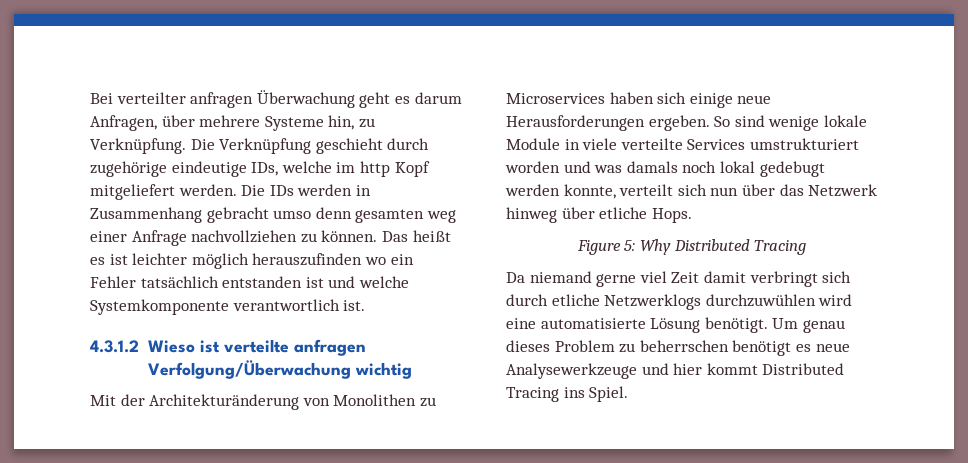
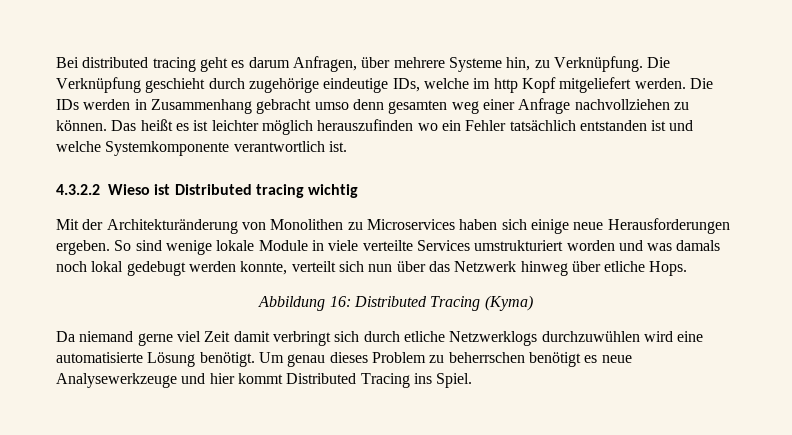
- Bei verteilter anfragen Überwachung geht es darum Anfragen, über mehrere Systeme hin, zu Verknüpfung.
+ Bei distributed tracing geht es darum Anfragen, über mehrere Systeme hin, zu Verknüpfung.
- 4.3.1.2 Wieso ist verteilte anfragen Verfolgung/Überwachung wichtig
+ 4.3.2.2 Wieso ist Distributed tracing wichtig
- Figure 5: Why Distributed Tracing
+ Abbildung 16: Distributed Tracing (Kyma)

